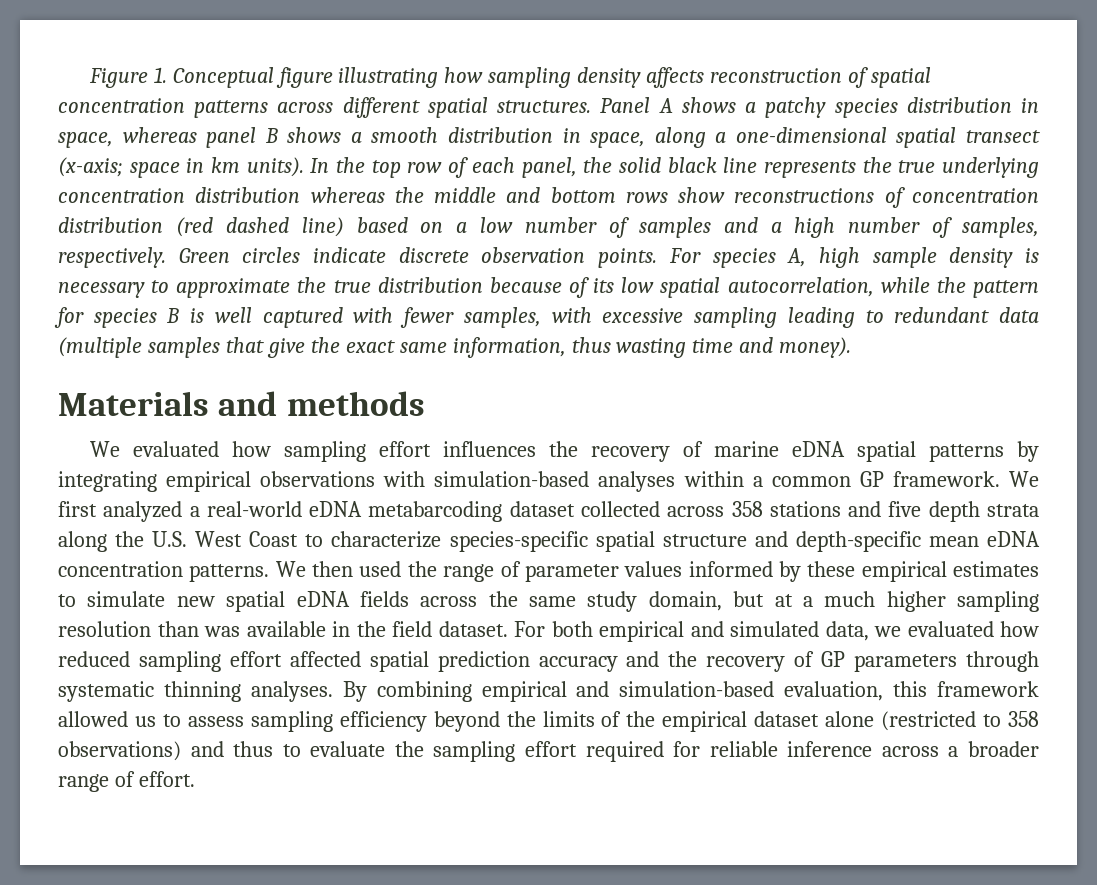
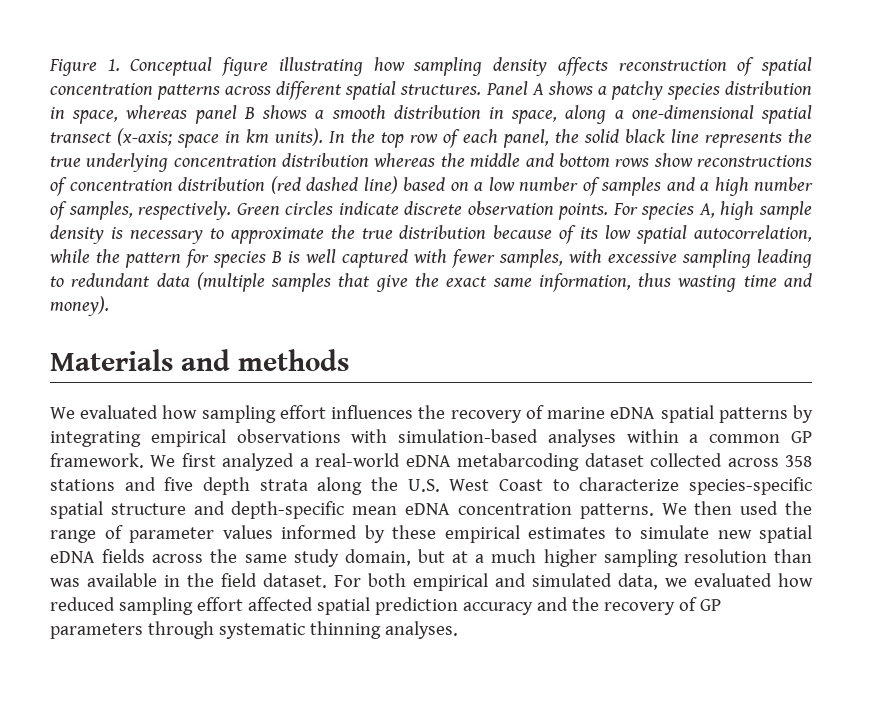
- By combining empirical and simulation-based evaluation, this framework allowed us to assess sampling efficiency beyond the limits of the empirical dataset alone (restricted to 358 observations) and thus to evaluate the sampling effort required for reliable inference across a broader range of effort.

